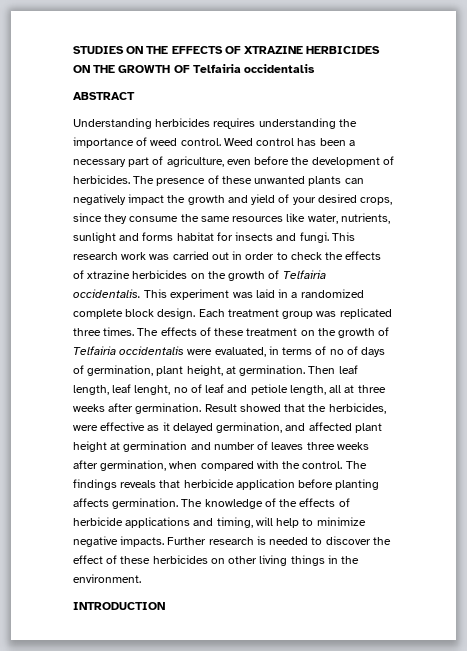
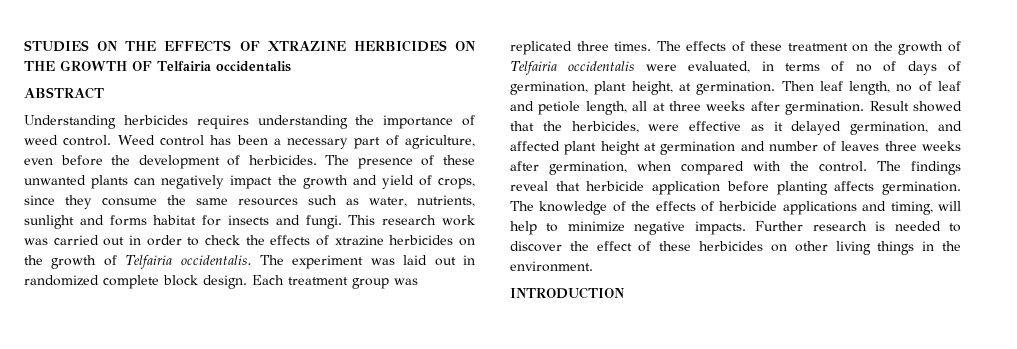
- The presence of these unwanted plants can negatively impact the growth and yield of your desired crops, since they consume the same resources like water, nutrients, sunlight and forms habitat for insects and fungi.
+ The presence of these unwanted plants can negatively impact the growth and yield of crops, since they consume the same resources such as water, nutrients, sunlight and forms habitat for insects and fungi.
- This experiment was laid in a randomized complete block design.
+ The experiment was laid out in randomized complete block design.
- Then leaf length, leaf lenght, no of leaf and petiole length, all at three weeks after germination.
+ Then leaf length, no of leaf and petiole length, all at three weeks after germination.
- The findings reveals that herbicide application before planting affects germination.
+ The findings reveal that herbicide application before planting affects germination.

